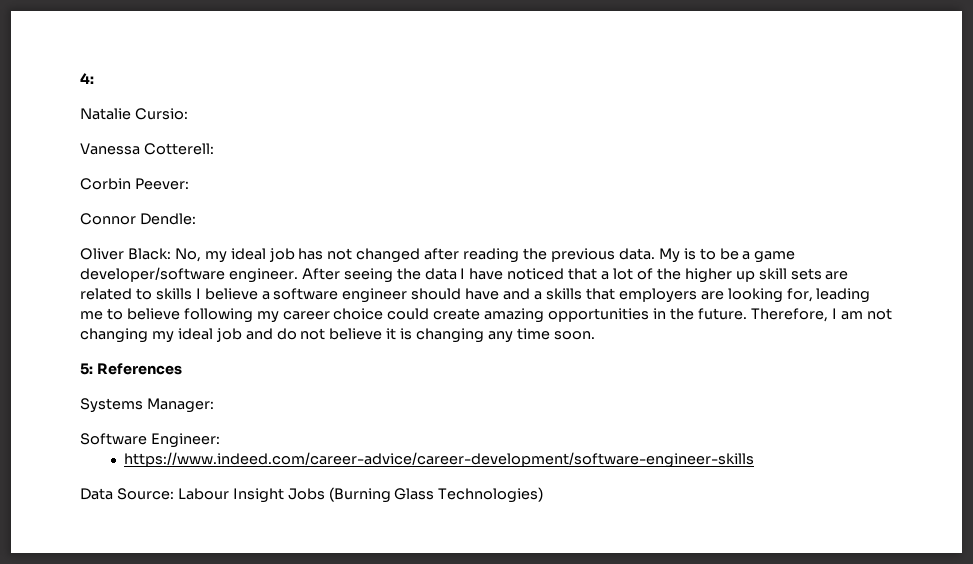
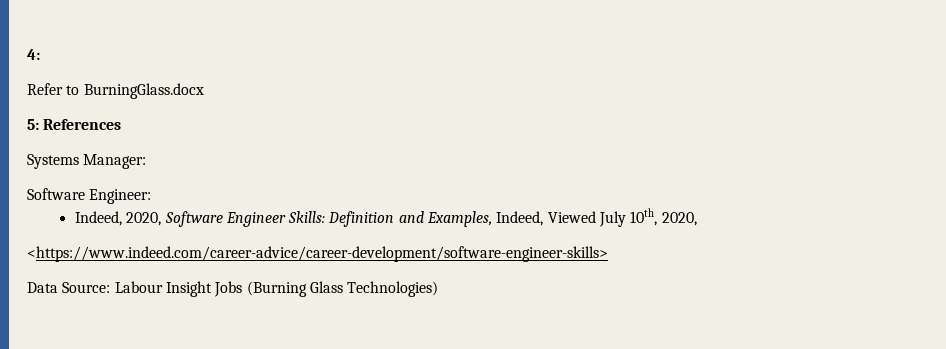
- Natalie Cursio:
- Vanessa Cotterell:
- Corbin Peever:
- Connor Dendle:
- Oliver Black: No, my ideal job has not changed after reading the previous data. My is to be a game developer/software engineer. After seeing the data I have noticed that a lot of the higher up skill sets are related to skills I believe a software engineer should have and a skills that employers are looking for, leading me to believe following my career choice could create amazing opportunities in the future. Therefore, I am not changing my ideal job and do not believe it is changing any time soon.
+ Refer to BurningGlass.docx
- https://www.indeed.com/career-advice/career-development/software-engineer-skills
+ Indeed, 2020, Software Engineer Skills: Definition and Examples, Indeed, Viewed July 10th, 2020,
+ <https://www.indeed.com/career-advice/career-development/software-engineer-skills>

